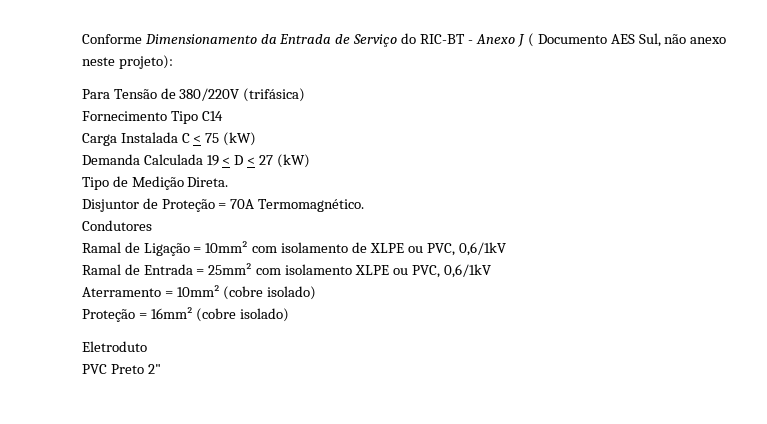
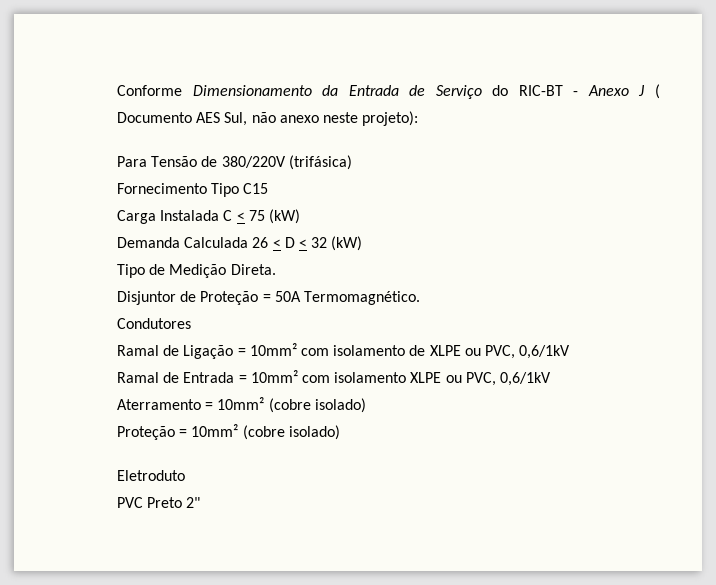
- Fornecimento Tipo C14
+ Fornecimento Tipo C15
- Demanda Calculada 19 < D < 27 (kW)
+ Demanda Calculada 26 < D < 32 (kW)
- Disjuntor de Proteção = 70A Termomagnético.
+ Disjuntor de Proteção = 50A Termomagnético.
- Ramal de Entrada = 25mm² com isolamento XLPE ou PVC, 0,6/1kV
+ Ramal de Entrada = 10mm² com isolamento XLPE ou PVC, 0,6/1kV
- Proteção = 16mm² (cobre isolado)
+ Proteção = 10mm² (cobre isolado)

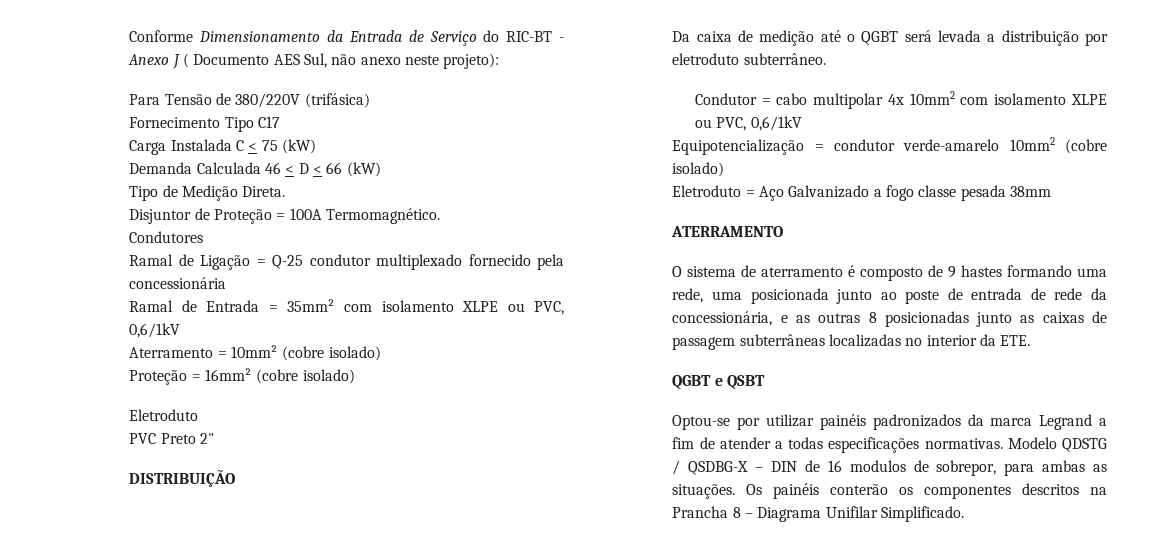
- Fornecimento Tipo C15
+ Fornecimento Tipo C17
- Demanda Calculada 26 < D < 32 (kW)
+ Demanda Calculada 46 < D < 66 (kW)
- Disjuntor de Proteção = 50A Termomagnético.
+ Disjuntor de Proteção = 100A Termomagnético.
- Ramal de Ligação = 10mm² com isolamento de XLPE ou PVC, 0,6/1kV
+ Ramal de Ligação = Q-25 condutor multiplexado fornecido pela concessionária
- Ramal de Entrada = 10mm² com isolamento XLPE ou PVC, 0,6/1kV
+ Ramal de Entrada = 35mm² com isolamento XLPE ou PVC, 0,6/1kV
- Proteção = 10mm² (cobre isolado)
+ Proteção = 16mm² (cobre isolado)
+ DISTRIBUIÇÃO
+ Da caixa de medição até o QGBT será levada a distribuição por eletroduto subterrâneo.
+ Condutor = cabo multipolar 4x 10mm2 com isolamento XLPE ou PVC, 0,6/1kV
+ Equipotencialização = condutor verde-amarelo 10mm2 (cobre isolado)
+ Eletroduto = Aço Galvanizado a fogo classe pesada 38mm
+ ATERRAMENTO
+ O sistema de aterramento é composto de 9 hastes formando uma rede, uma posicionada junto ao poste de entrada de rede da concessionária, e as outras 8 posicionadas junto as caixas de passagem subterrâneas localizadas no interior da ETE.
+ QGBT e QSBT
+ Optou-se por utilizar painéis padronizados da marca Legrand a fim de atender a todas especificações normativas. Modelo QDSTG / QSDBG-X – DIN de 16 modulos de sobrepor, para ambas as situações. Os painéis conterão os componentes descritos na Prancha 8 – Diagrama Unifilar Simplificado.

